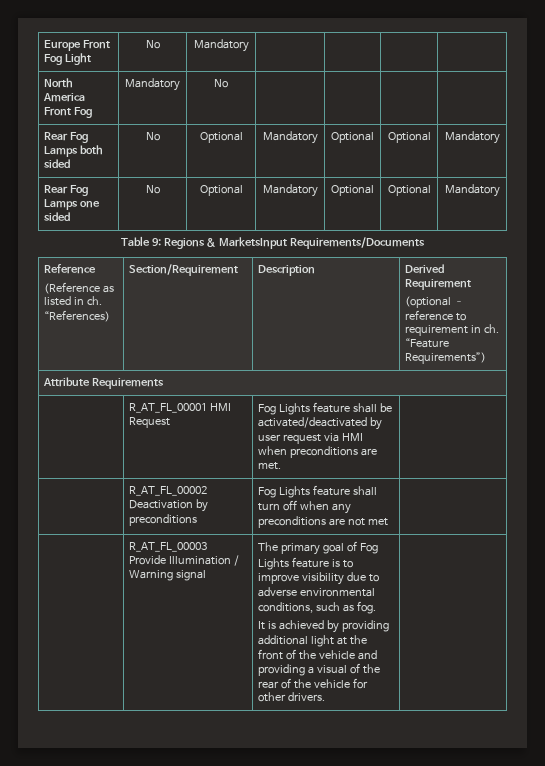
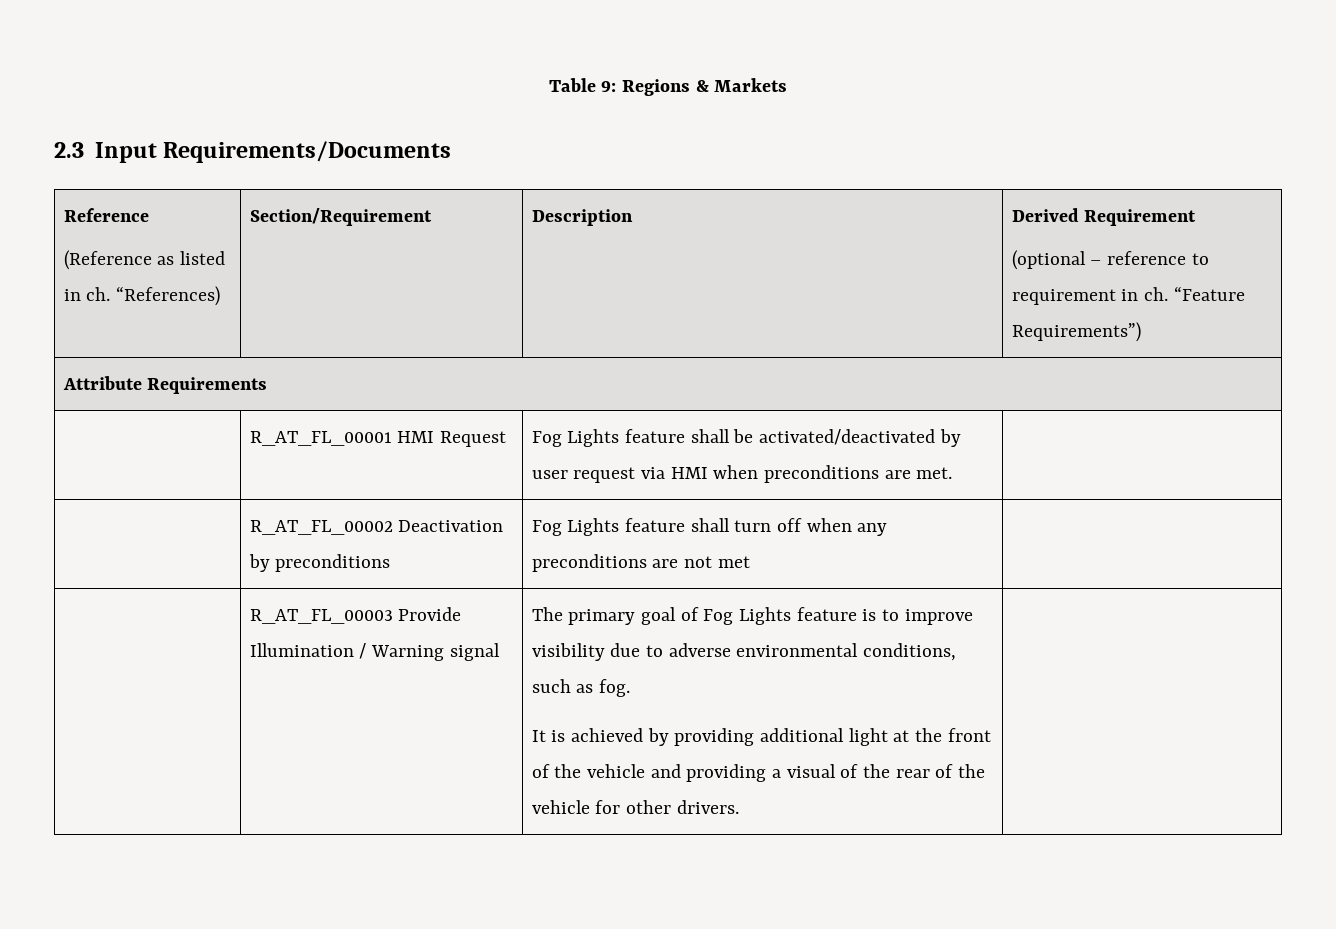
- Europe Front Fog Light | No | Mandatory | | | |
- North America Front Fog | Mandatory | No | | | |
- Rear Fog Lamps both sided | No | Optional | Mandatory | Optional | Optional | Mandatory
- Rear Fog Lamps one sided | No | Optional | Mandatory | Optional | Optional | Mandatory
- Table 9: Regions & MarketsInput Requirements/Documents
+ Table 9: Regions & Markets
+ 2.3 Input Requirements/Documents

